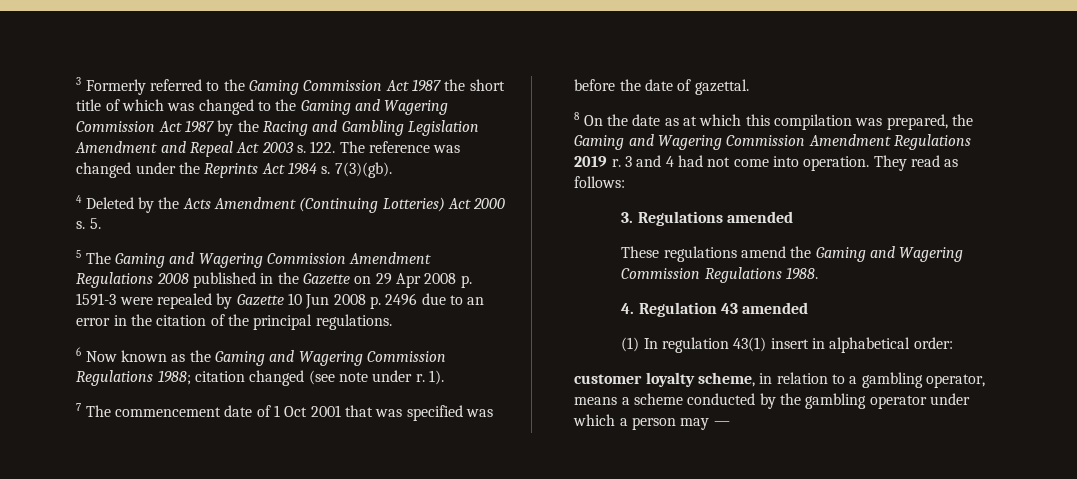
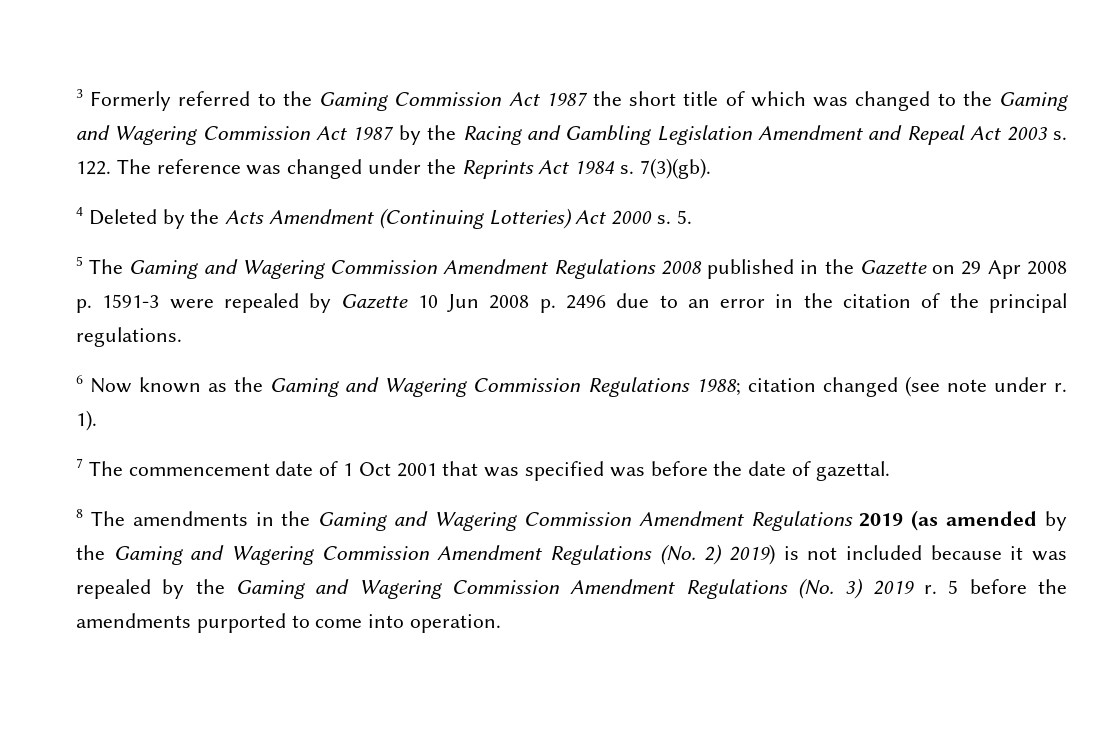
- 8 On the date as at which this compilation was prepared, the Gaming and Wagering Commission Amendment Regulations 2019 r. 3 and 4 had not come into operation. They read as follows:
- 3. Regulations amended
- These regulations amend the Gaming and Wagering Commission Regulations 1988.
- 4. Regulation 43 amended
- (1) In regulation 43(1) insert in alphabetical order:
- customer loyalty scheme, in relation to a gambling operator, means a scheme conducted by the gambling operator under which a person may —
+ 8 The amendments in the Gaming and Wagering Commission Amendment Regulations 2019 (as amended by the Gaming and Wagering Commission Amendment Regulations (No. 2) 2019) is not included because it was repealed by the Gaming and Wagering Commission Amendment Regulations (No. 3) 2019 r. 5 before the amendments purported to come into operation.

